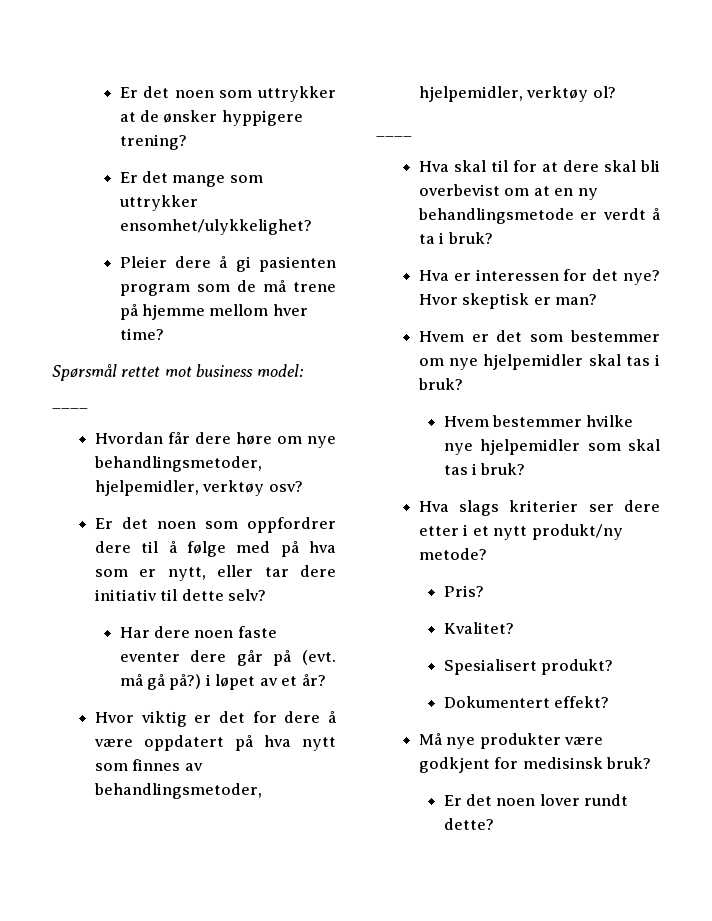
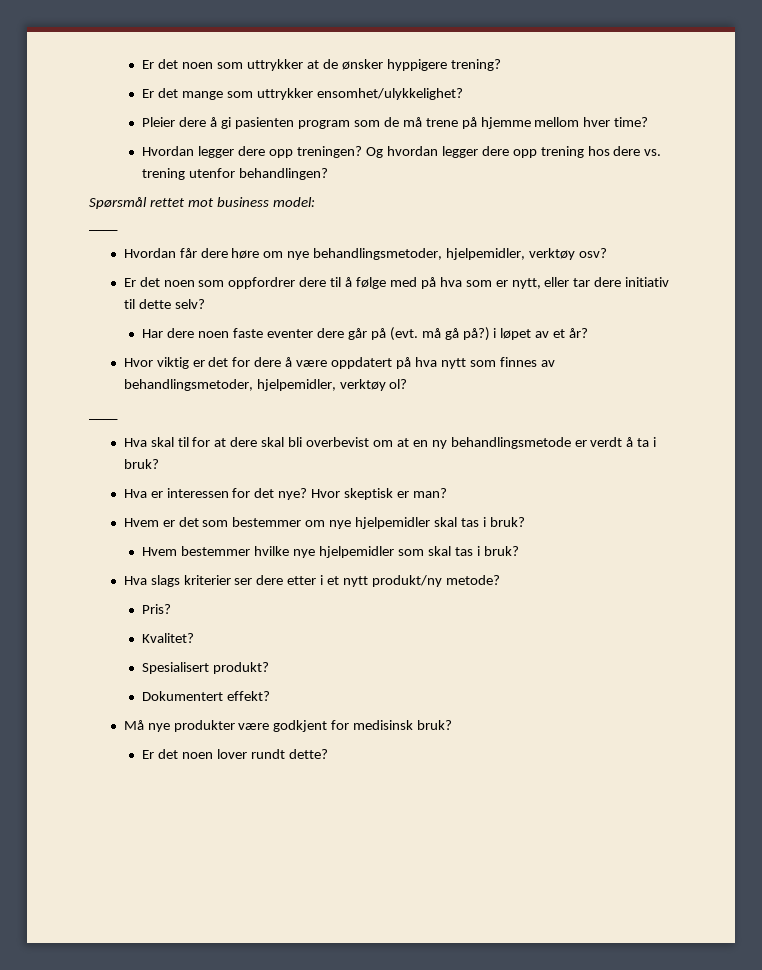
+ Hvordan legger dere opp treningen? Og hvordan legger dere opp trening hos dere vs. trening utenfor behandlingen?

